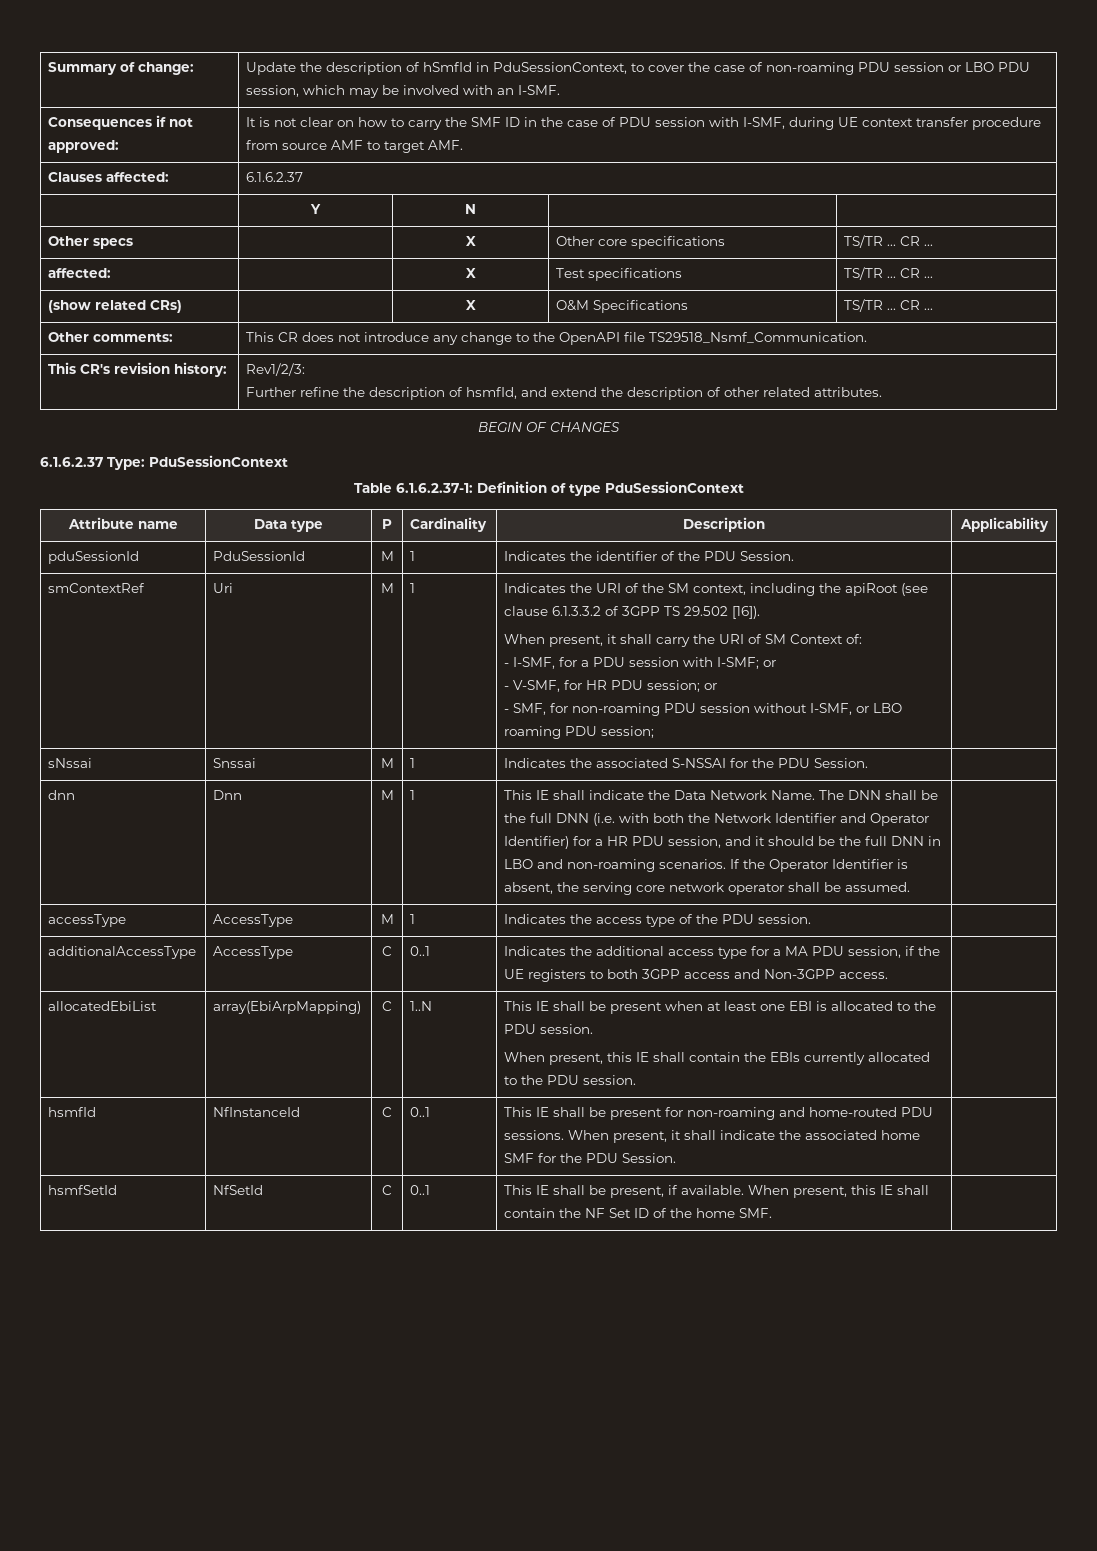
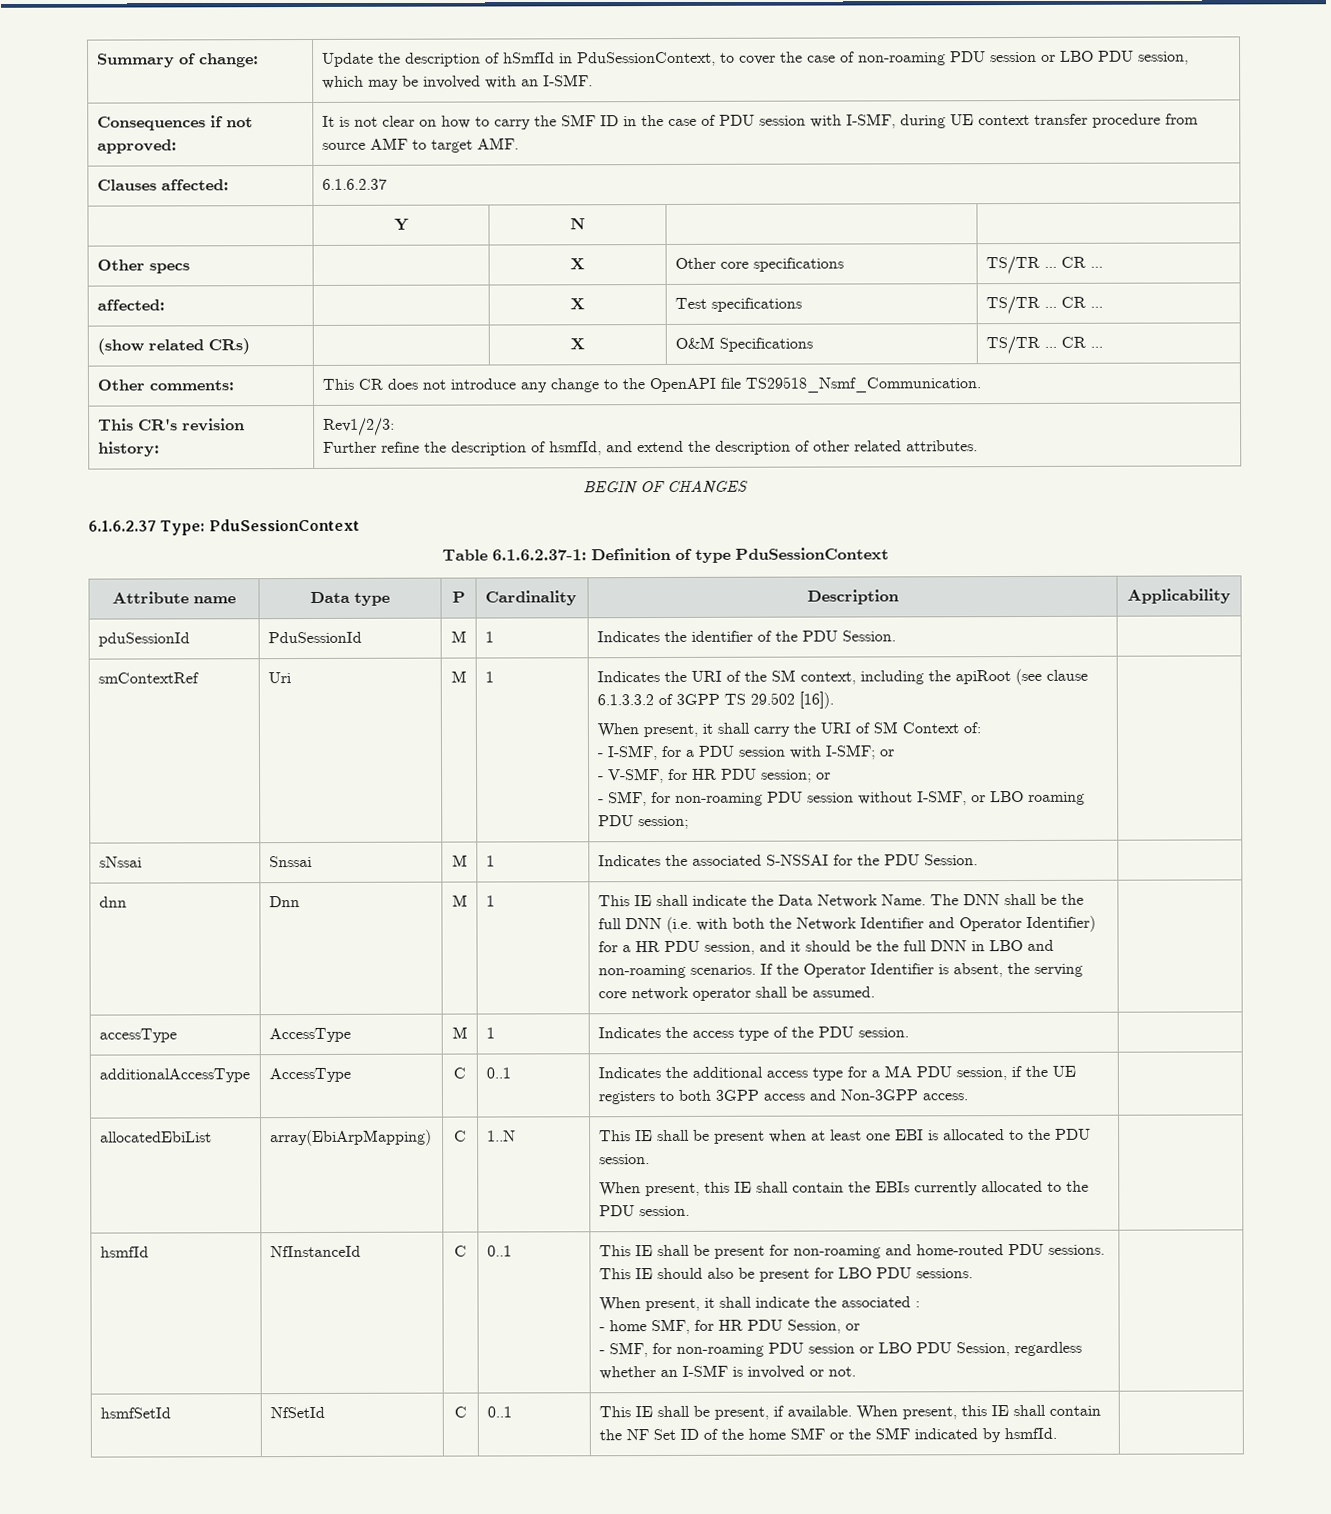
- This IE shall be present for non-roaming and home-routed PDU sessions. When present, it shall indicate the associated home SMF for the PDU Session.
+ This IE shall be present for non-roaming and home-routed PDU sessions. This IE should also be present for LBO PDU sessions.
+ When present, it shall indicate the associated :
+ - home SMF, for HR PDU Session, or
+ - SMF, for non-roaming PDU session or LBO PDU Session, regardless whether an I-SMF is involved or not.
- hsmfSetId | NfSetId | C | 0..1 | This IE shall be present, if available. When present, this IE shall contain the NF Set ID of the home SMF. |
+ hsmfSetId | NfSetId | C | 0..1 | This IE shall be present, if available. When present, this IE shall contain the NF Set ID of the home SMF or the SMF indicated by hsmfId. |

